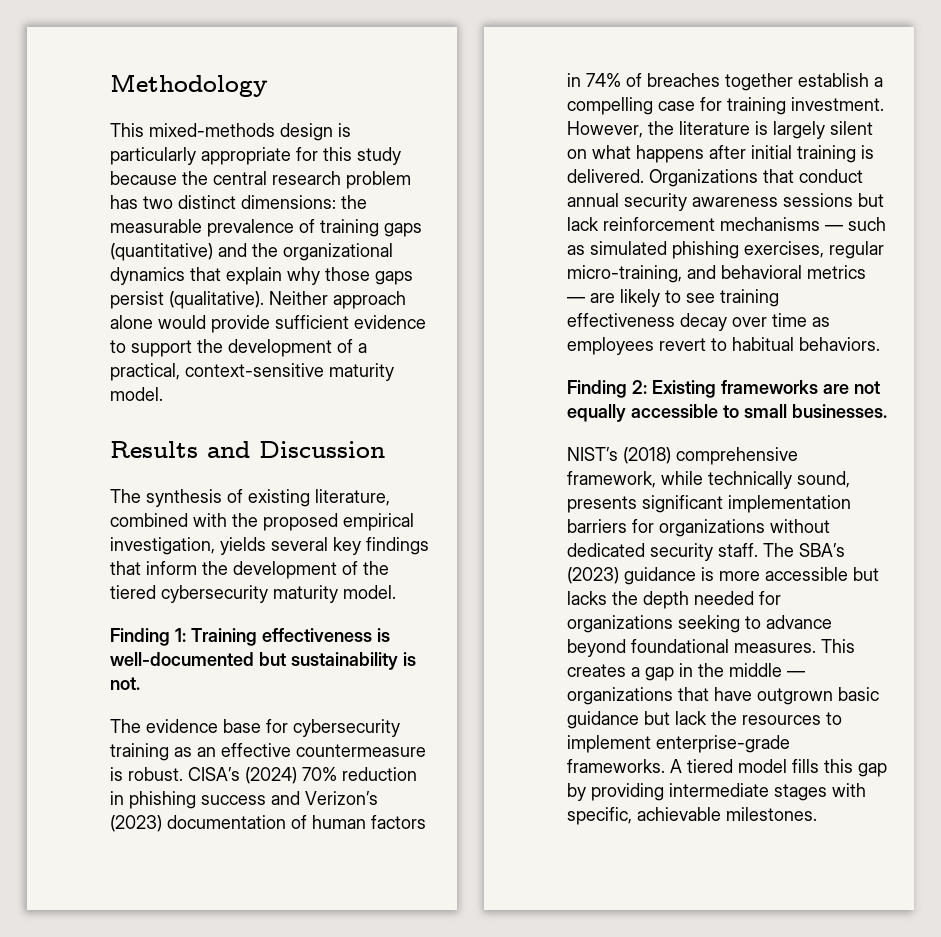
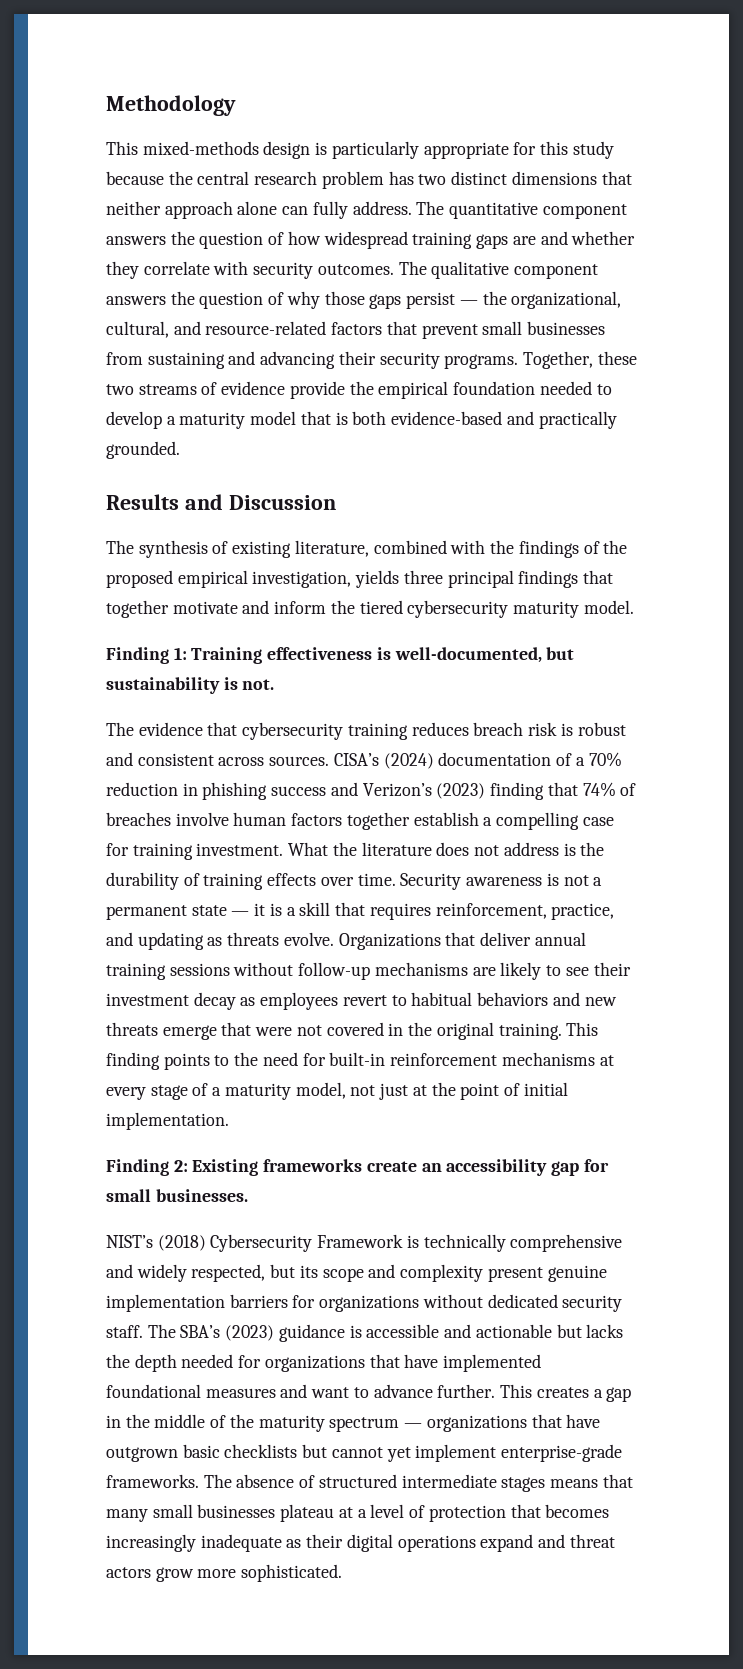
- This mixed-methods design is particularly appropriate for this study because the central research problem has two distinct dimensions: the measurable prevalence of training gaps (quantitative) and the organizational dynamics that explain why those gaps persist (qualitative). Neither approach alone would provide sufficient evidence to support the development of a practical, context-sensitive maturity model.
+ This mixed-methods design is particularly appropriate for this study because the central research problem has two distinct dimensions that neither approach alone can fully address. The quantitative component answers the question of how widespread training gaps are and whether they correlate with security outcomes. The qualitative component answers the question of why those gaps persist — the organizational, cultural, and resource-related factors that prevent small businesses from sustaining and advancing their security programs. Together, these two streams of evidence provide the empirical foundation needed to develop a maturity model that is both evidence-based and practically grounded.
- The synthesis of existing literature, combined with the proposed empirical investigation, yields several key findings that inform the development of the tiered cybersecurity maturity model.
+ The synthesis of existing literature, combined with the findings of the proposed empirical investigation, yields three principal findings that together motivate and inform the tiered cybersecurity maturity model.
- Finding 1: Training effectiveness is well-documented but sustainability is not.
+ Finding 1: Training effectiveness is well-documented, but sustainability is not.
- The evidence base for cybersecurity training as an effective countermeasure is robust. CISA’s (2024) 70% reduction in phishing success and Verizon’s (2023) documentation of human factors in 74% of breaches together establish a compelling case for training investment.
+ The evidence that cybersecurity training reduces breach risk is robust and consistent across sources. CISA’s (2024) documentation of a 70% reduction in phishing success and Verizon’s (2023) finding that 74% of breaches involve human factors together establish a compelling case for training investment.
- However, the literature is largely silent on what happens after initial training is delivered. Organizations that conduct annual security awareness sessions but lack reinforcement mechanisms — such as simulated phishing exercises, regular micro-training, and behavioral metrics — are likely to see training effectiveness decay over time as employees revert to habitual behaviors.
+ What the literature does not address is the durability of training effects over time. Security awareness is not a permanent state — it is a skill that requires reinforcement, practice, and updating as threats evolve. Organizations that deliver annual training sessions without follow-up mechanisms are likely to see their investment decay as employees revert to habitual behaviors and new threats emerge that were not covered in the original training. This finding points to the need for built-in reinforcement mechanisms at every stage of a maturity model, not just at the point of initial implementation.
- Finding 2: Existing frameworks are not equally accessible to small businesses.
+ Finding 2: Existing frameworks create an accessibility gap for small businesses.
- NIST’s (2018) comprehensive framework, while technically sound, presents significant implementation barriers for organizations without dedicated security staff.
+ NIST’s (2018) Cybersecurity Framework is technically comprehensive and widely respected, but its scope and complexity present genuine implementation barriers for organizations without dedicated security staff.
- The SBA’s (2023) guidance is more accessible but lacks the depth needed for organizations seeking to advance beyond foundational measures.
+ The SBA’s (2023) guidance is accessible and actionable but lacks the depth needed for organizations that have implemented foundational measures and want to advance further.
- This creates a gap in the middle — organizations that have outgrown basic guidance but lack the resources to implement enterprise-grade frameworks. A tiered model fills this gap by providing intermediate stages with specific, achievable milestones.
+ This creates a gap in the middle of the maturity spectrum — organizations that have outgrown basic checklists but cannot yet implement enterprise-grade frameworks. The absence of structured intermediate stages means that many small businesses plateau at a level of protection that becomes increasingly inadequate as their digital operations expand and threat actors grow more sophisticated.

